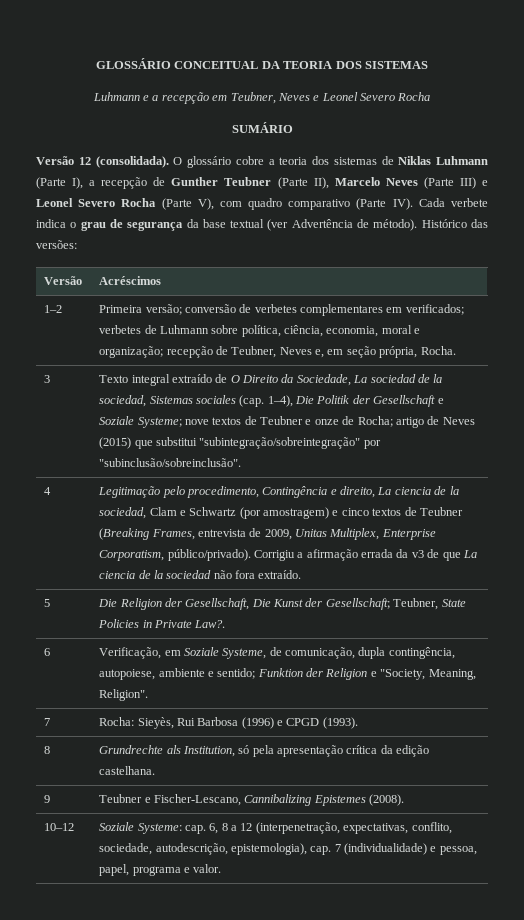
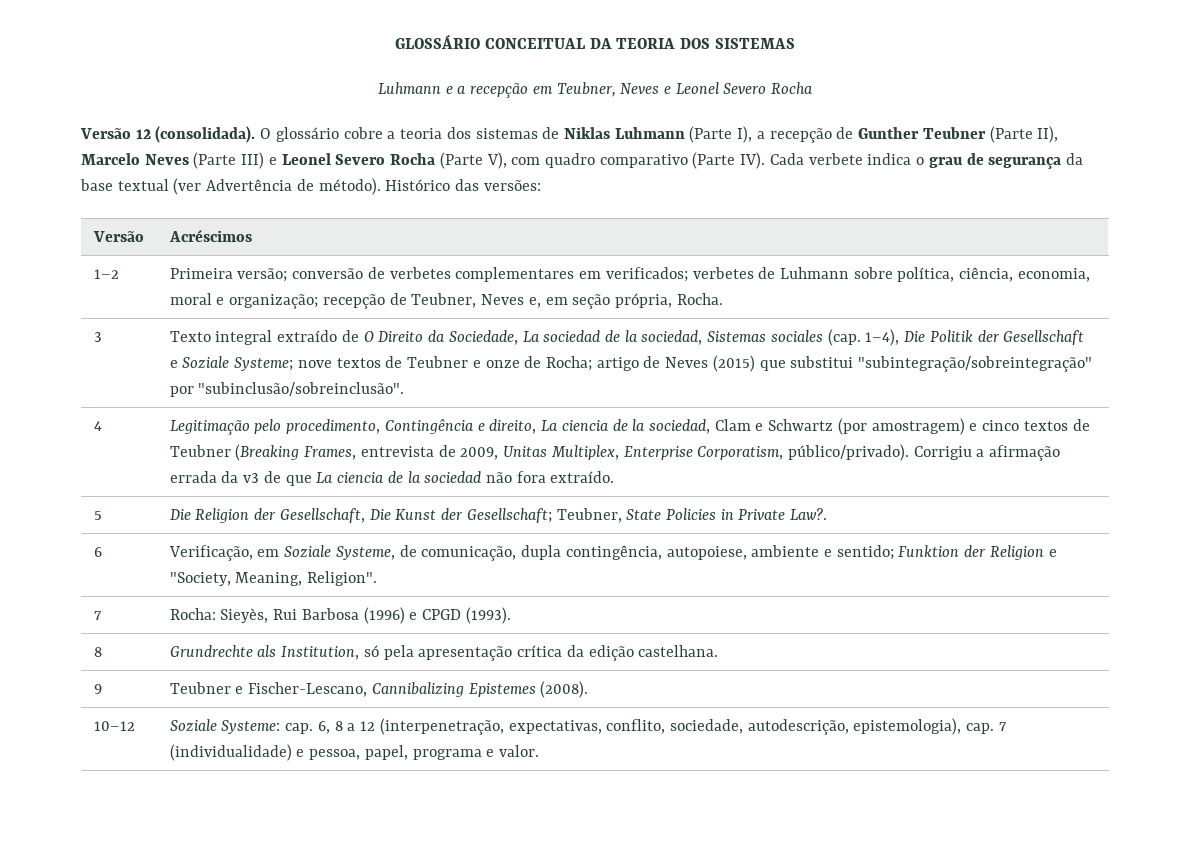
- SUMÁRIO

